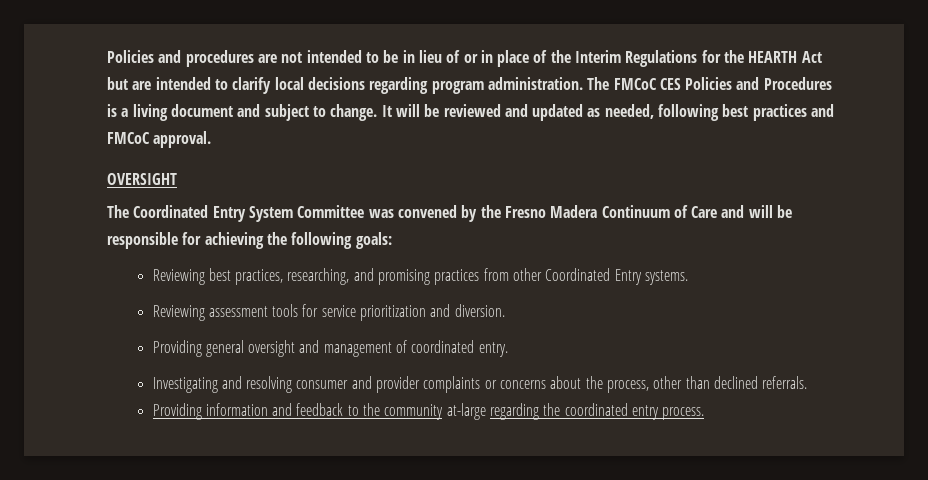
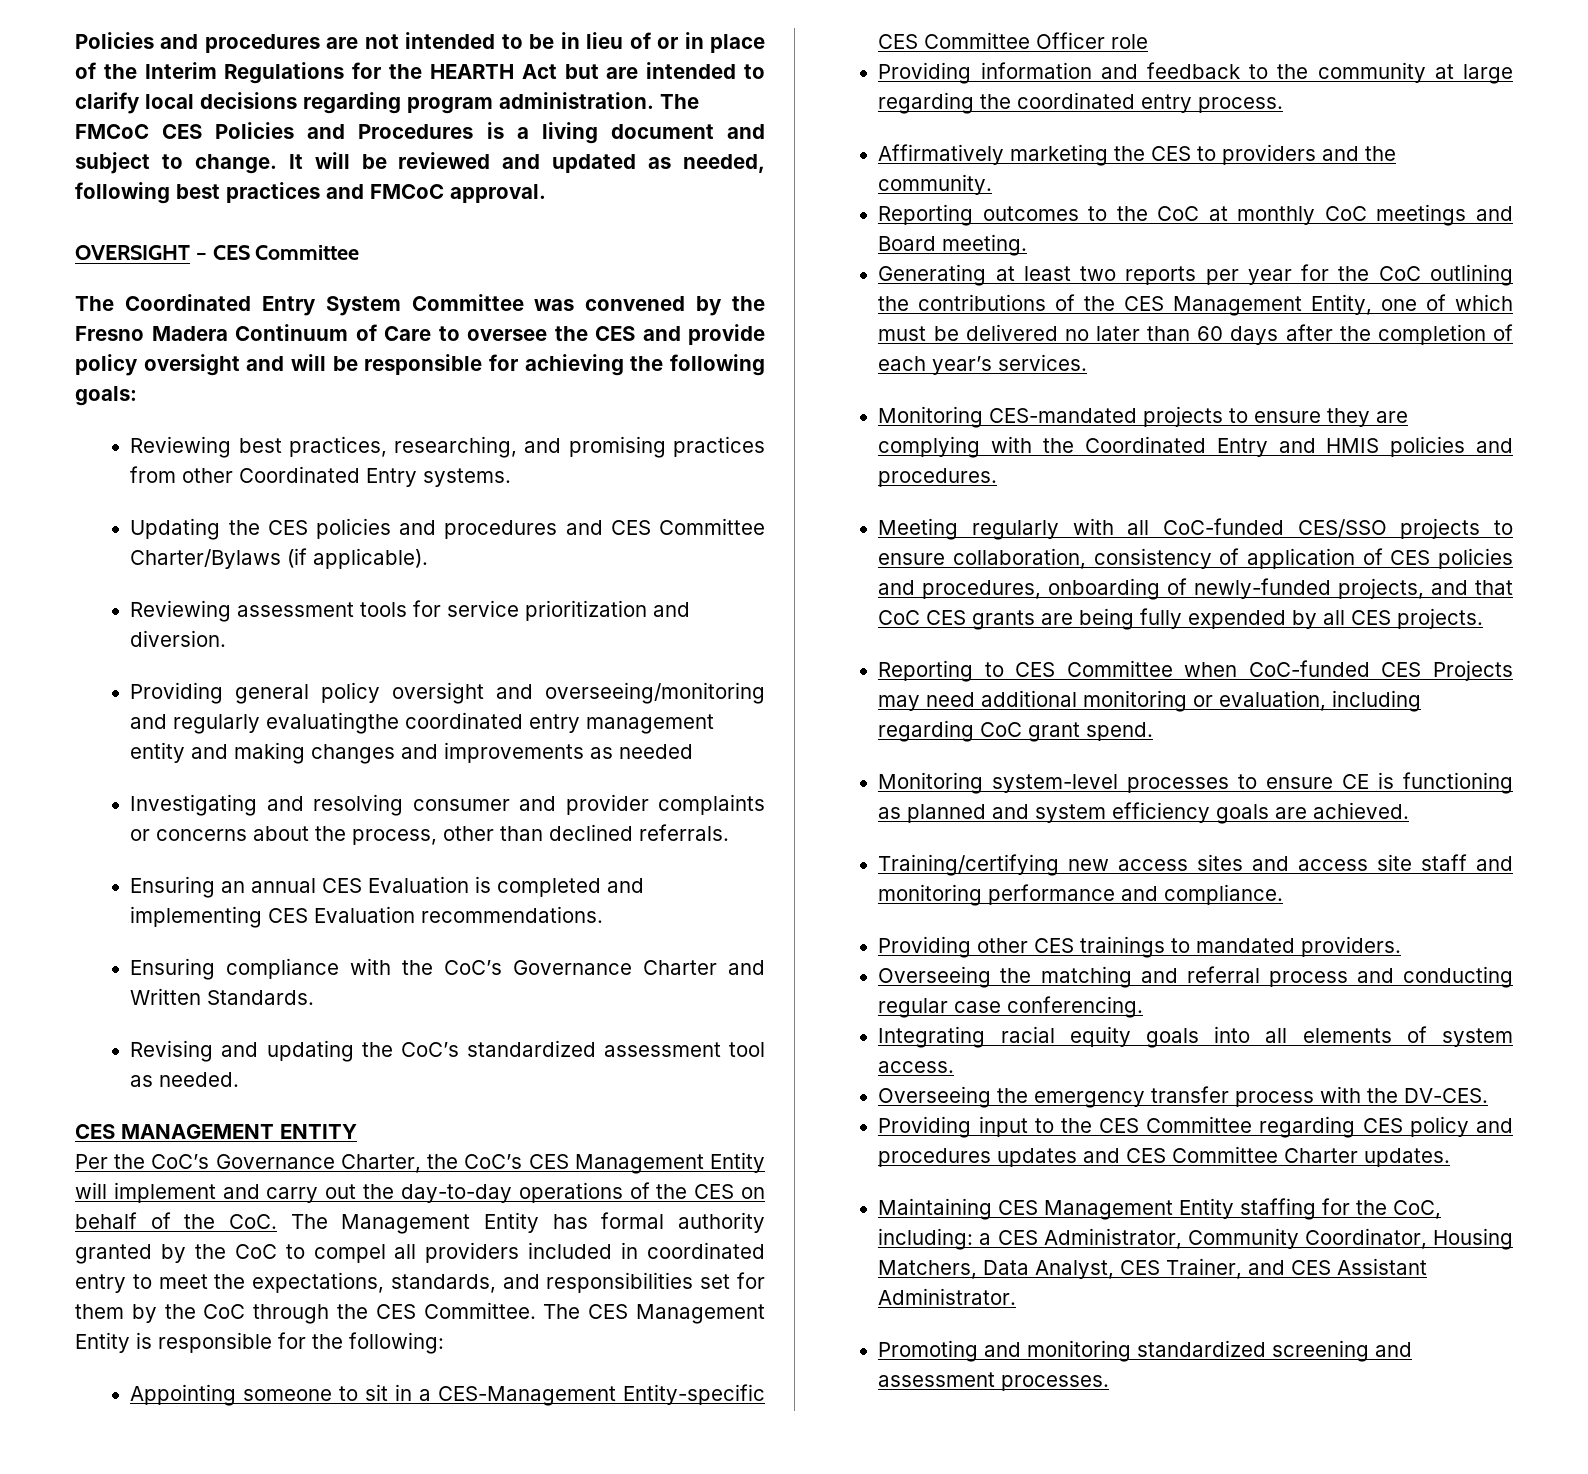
- OVERSIGHT
+ OVERSIGHT – CES Committee
- The Coordinated Entry System Committee was convened by the Fresno Madera Continuum of Care and will be responsible for achieving the following goals:
+ The Coordinated Entry System Committee was convened by the Fresno Madera Continuum of Care to oversee the CES and provide policy oversight and will be responsible for achieving the following goals:
+ Updating the CES policies and procedures and CES Committee Charter/Bylaws (if applicable).
- Providing general oversight and management of coordinated entry.
+ Providing general policy oversight and overseeing/monitoring and regularly evaluatingthe coordinated entry management entity and making changes and improvements as needed
+ Ensuring an annual CES Evaluation is completed and implementing CES Evaluation recommendations.
+ Ensuring compliance with the CoC’s Governance Charter and Written Standards.
+ Revising and updating the CoC’s standardized assessment tool as needed.
+ CES MANAGEMENT ENTITY
+ Per the CoC’s Governance Charter, the CoC’s CES Management Entity will implement and carry out the day-to-day operations of the CES on behalf of the CoC. The Management Entity has formal authority granted by the CoC to compel all providers included in coordinated entry to meet the expectations, standards, and responsibilities set for them by the CoC through the CES Committee. The CES Management Entity is responsible for the following:
+ Appointing someone to sit in a CES-Management Entity-specific CES Committee Officer role
- Providing information and feedback to the community at-large regarding the coordinated entry process.
+ Providing information and feedback to the community at large regarding the coordinated entry process.
+ Affirmatively marketing the CES to providers and the community.
+ Reporting outcomes to the CoC at monthly CoC meetings and Board meeting.
+ Generating at least two reports per year for the CoC outlining the contributions of the CES Management Entity, one of which must be delivered no later than 60 days after the completion of each year’s services.
+ Monitoring CES-mandated projects to ensure they are complying with the Coordinated Entry and HMIS policies and procedures.
+ Meeting regularly with all CoC-funded CES/SSO projects to ensure collaboration, consistency of application of CES policies and procedures, onboarding of newly-funded projects, and that CoC CES grants are being fully expended by all CES projects.
+ Reporting to CES Committee when CoC-funded CES Projects may need additional monitoring or evaluation, including regarding CoC grant spend.
+ Monitoring system-level processes to ensure CE is functioning as planned and system efficiency goals are achieved.
+ Training/certifying new access sites and access site staff and monitoring performance and compliance.
+ Providing other CES trainings to mandated providers.
+ Overseeing the matching and referral process and conducting regular case conferencing.
+ Integrating racial equity goals into all elements of system access.
+ Overseeing the emergency transfer process with the DV-CES.
+ Providing input to the CES Committee regarding CES policy and procedures updates and CES Committee Charter updates.
+ Maintaining CES Management Entity staffing for the CoC, including: a CES Administrator, Community Coordinator, Housing Matchers, Data Analyst, CES Trainer, and CES Assistant Administrator.
+ Promoting and monitoring standardized screening and assessment processes.

